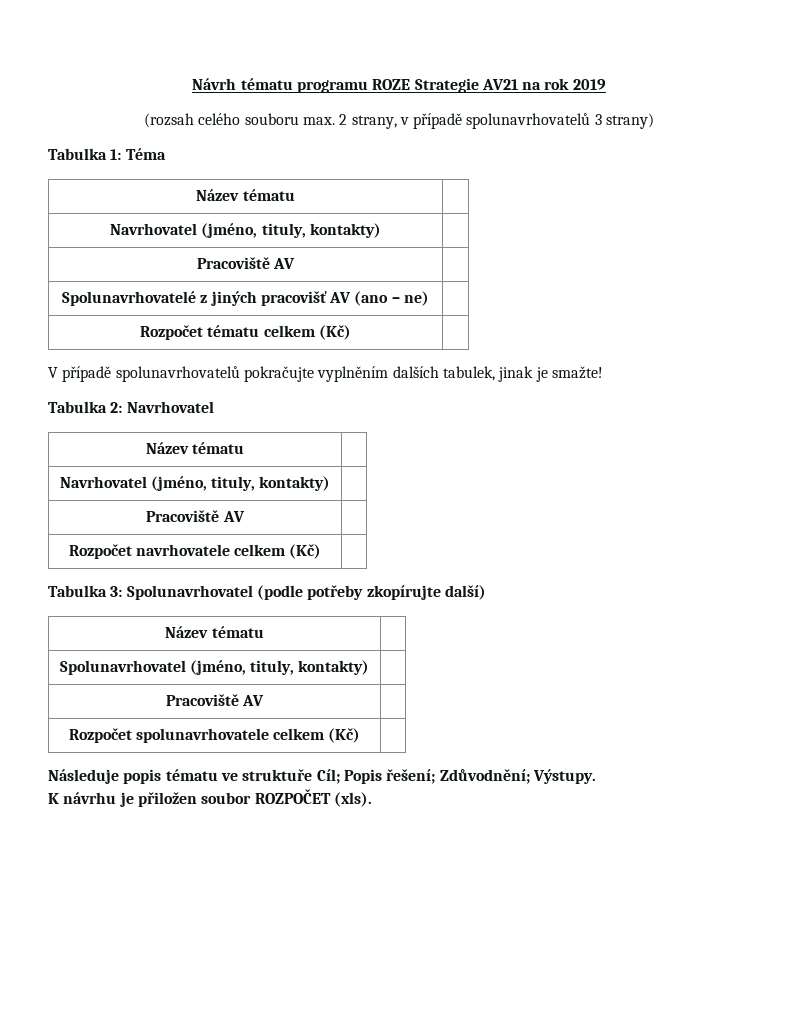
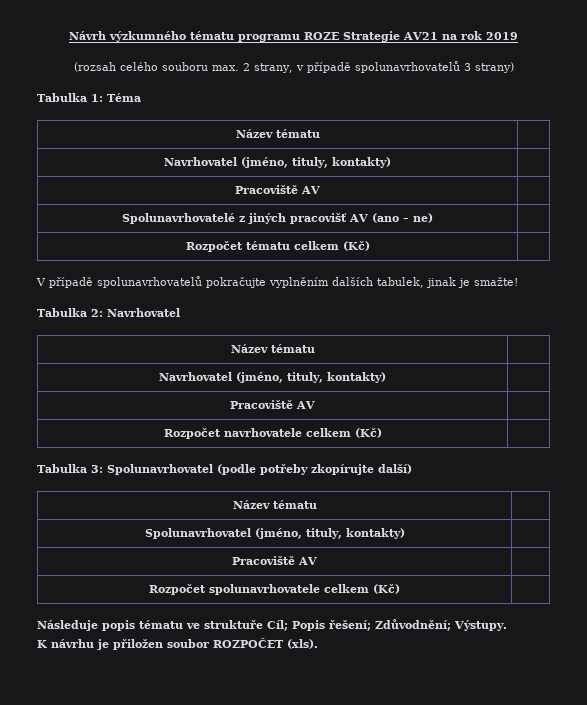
- Návrh tématu programu ROZE Strategie AV21 na rok 2019
+ Návrh výzkumného tématu programu ROZE Strategie AV21 na rok 2019

